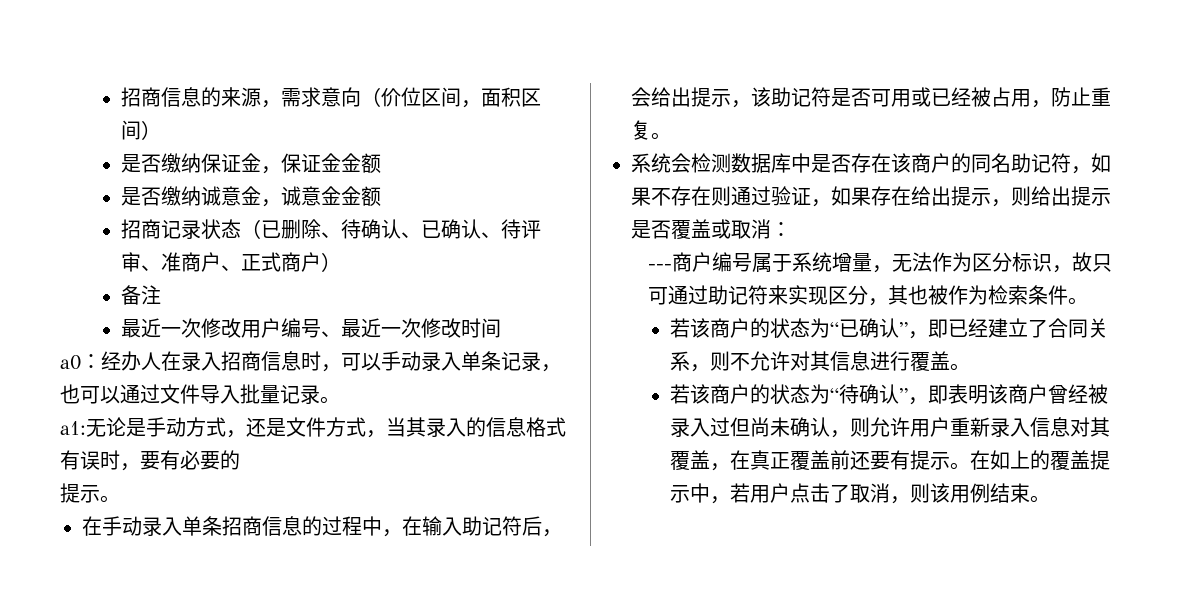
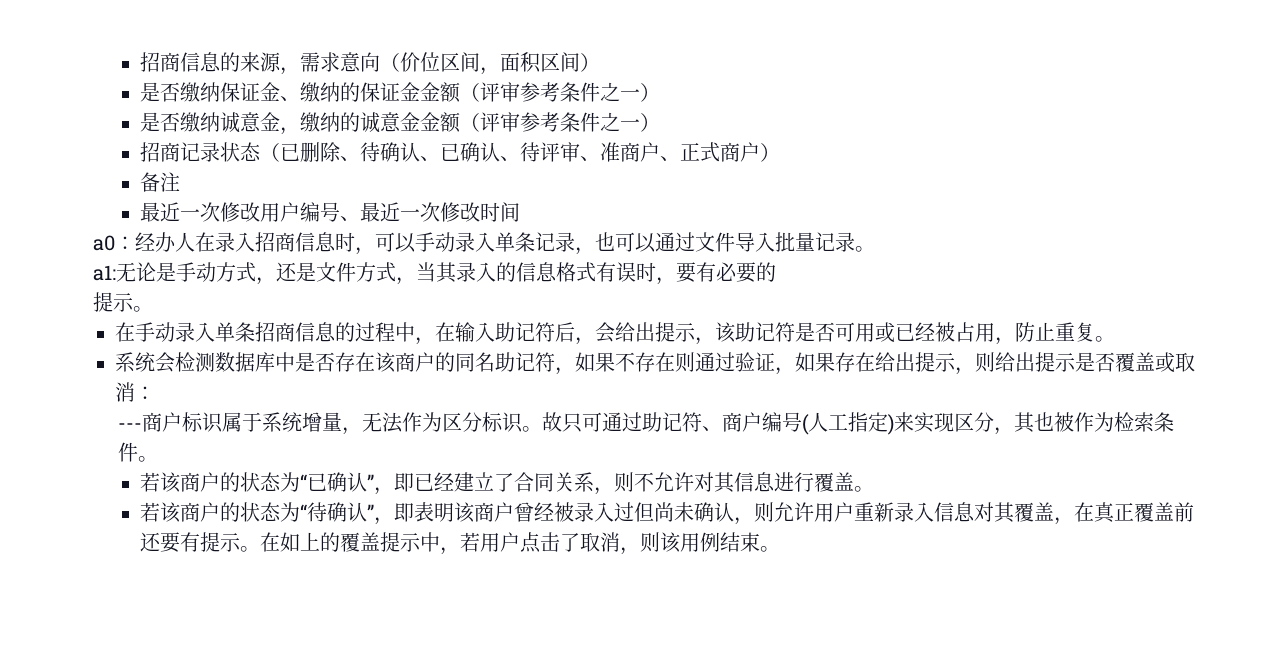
- 是否缴纳保证金，保证金金额
+ 是否缴纳保证金、缴纳的保证金金额（评审参考条件之一）
- 是否缴纳诚意金，诚意金金额
+ 是否缴纳诚意金，缴纳的诚意金金额（评审参考条件之一）
- ---商户编号属于系统增量，无法作为区分标识，故只可通过助记符来实现区分，其也被作为检索条件。
+ ---商户标识属于系统增量，无法作为区分标识。故只可通过助记符、商户编号(人工指定)来实现区分，其也被作为检索条件。

